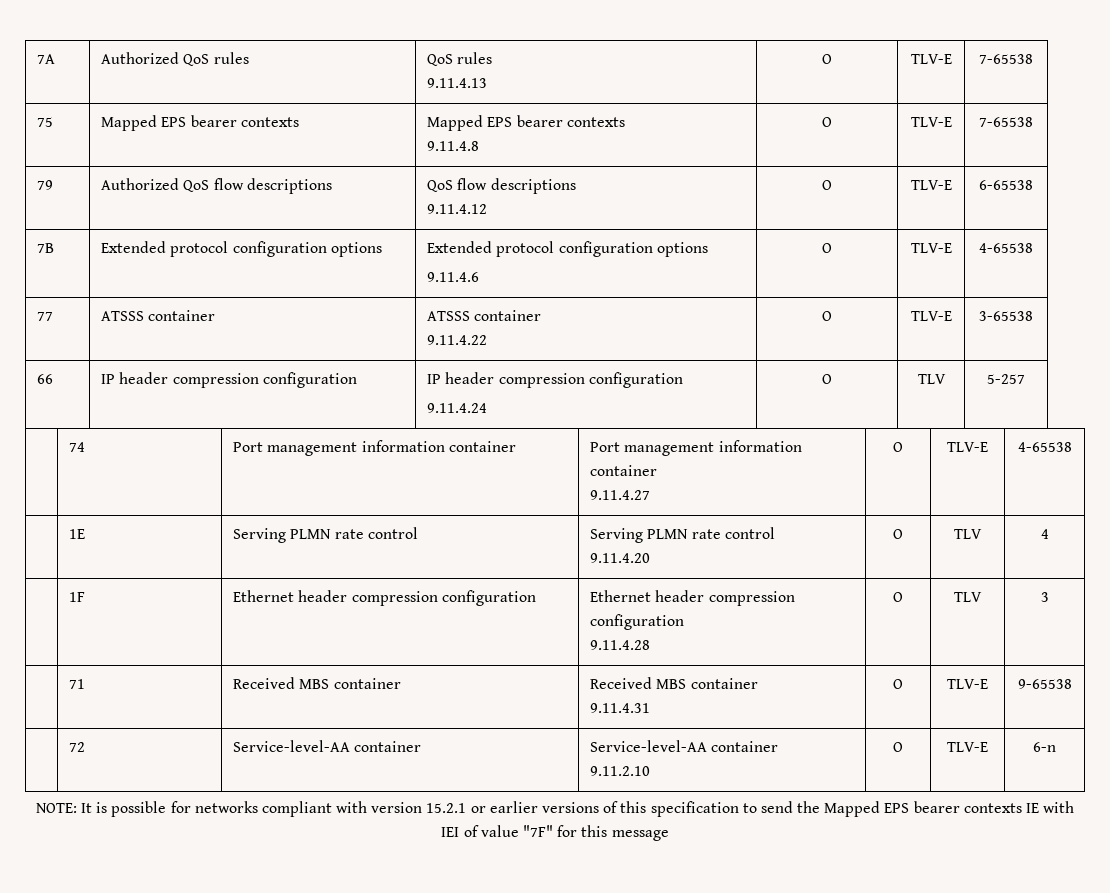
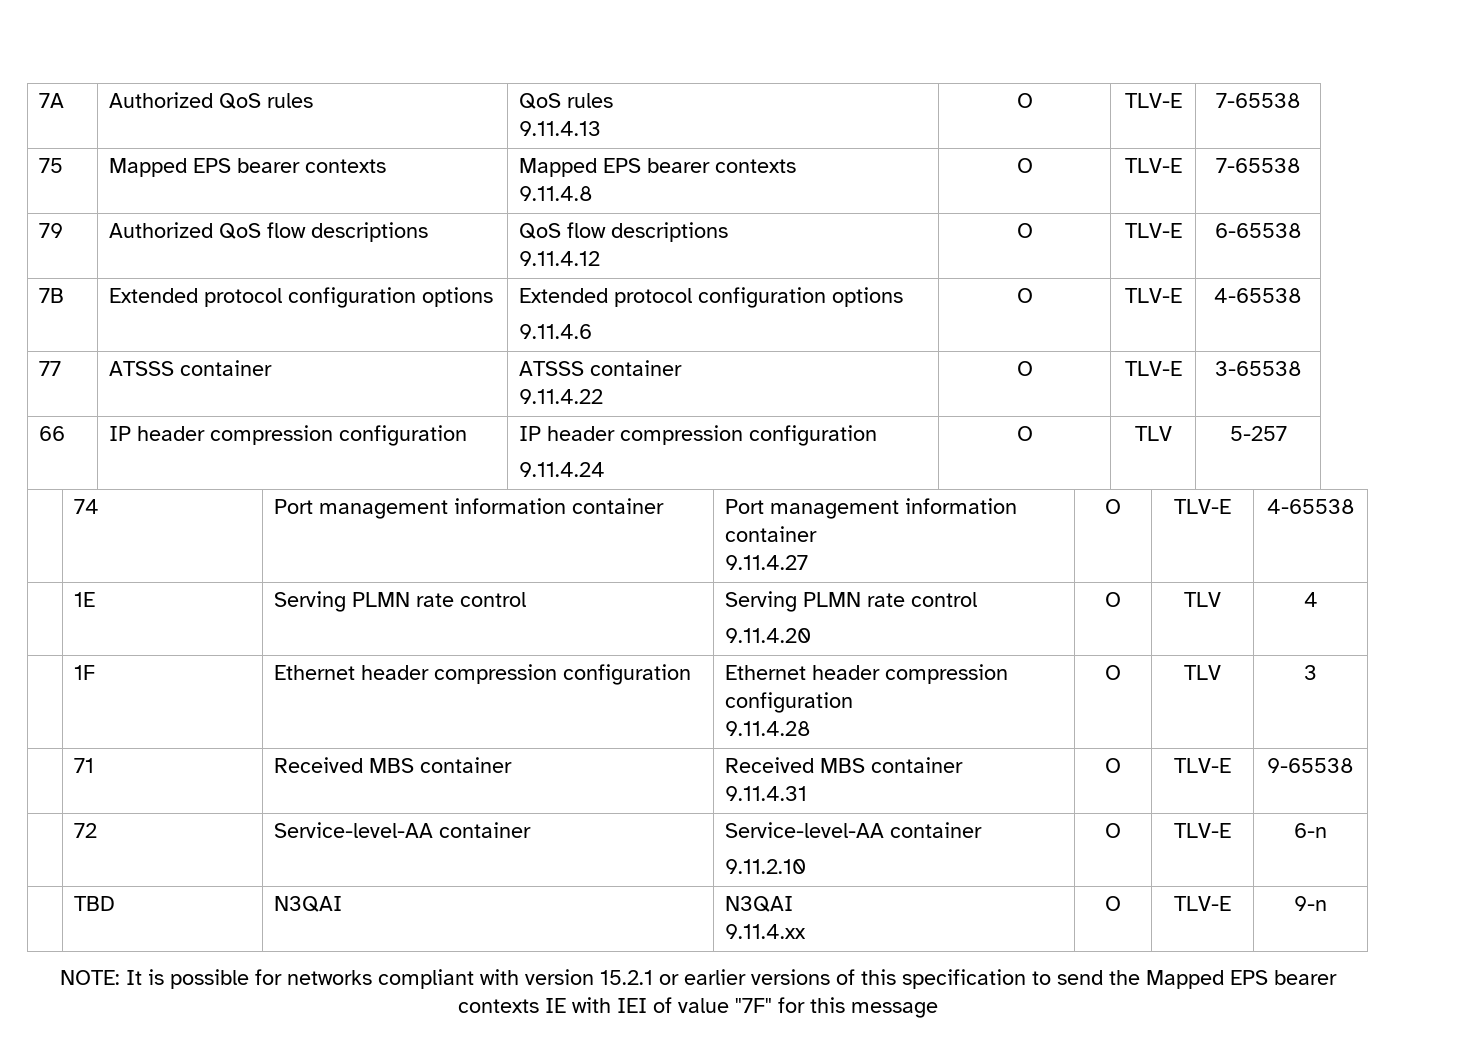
+ | TBD | N3QAI | N3QAI
+ 9.11.4.xx | O | TLV-E | 9-n

